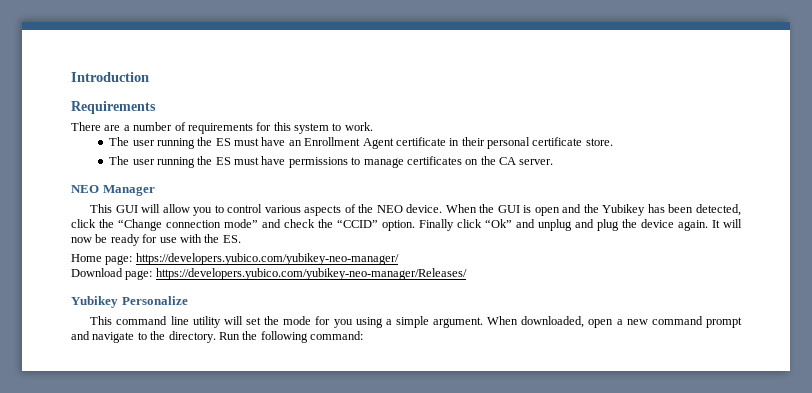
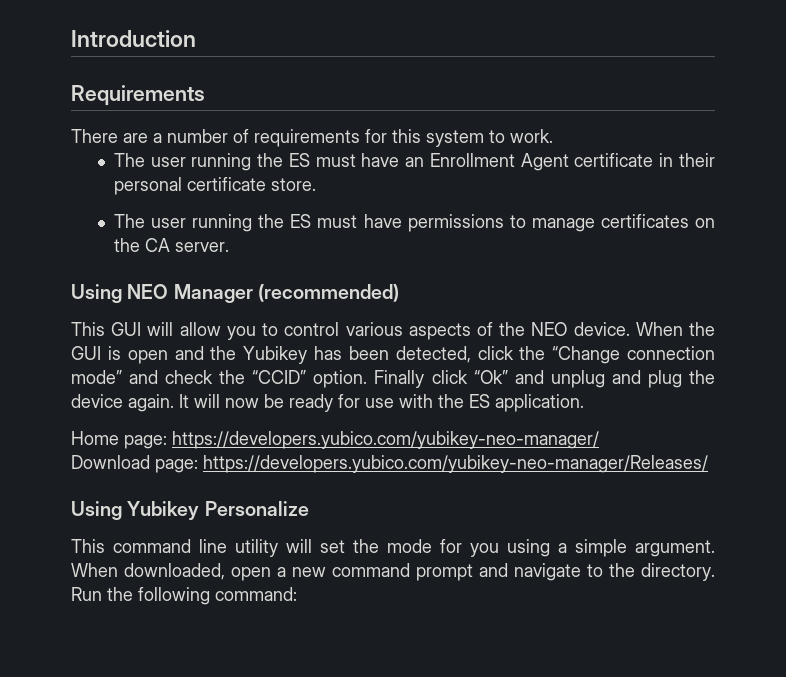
- NEO Manager
+ Using NEO Manager (recommended)
- It will now be ready for use with the ES.
+ It will now be ready for use with the ES application.
- Yubikey Personalize
+ Using Yubikey Personalize

